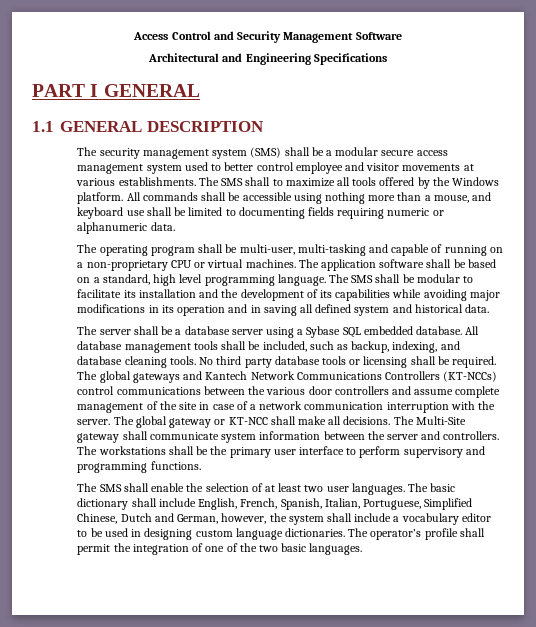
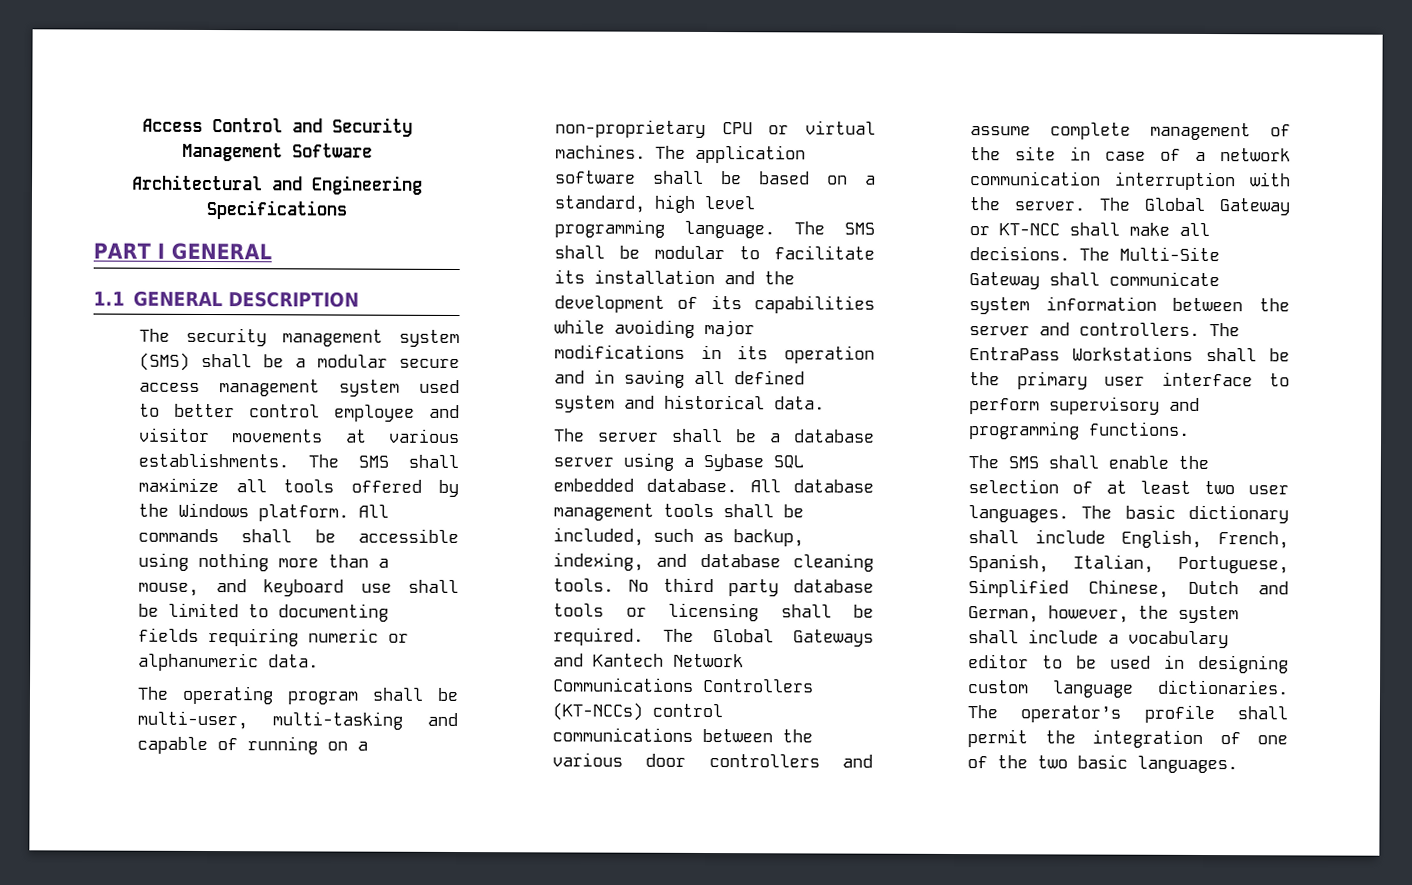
- The SMS shall to maximize all tools offered by the Windows platform.
+ The SMS shall maximize all tools offered by the Windows platform.
- The global gateways and Kantech Network Communications Controllers (KT-NCCs) control communications between the various door controllers and assume complete management of the site in case of a network communication interruption with the server.
+ The Global Gateways and Kantech Network Communications Controllers (KT-NCCs) control communications between the various door controllers and assume complete management of the site in case of a network communication interruption with the server.
- The global gateway or KT-NCC shall make all decisions.
+ The Global Gateway or KT-NCC shall make all decisions.
- The Multi-Site gateway shall communicate system information between the server and controllers.
+ The Multi-Site Gateway shall communicate system information between the server and controllers.
- The workstations shall be the primary user interface to perform supervisory and programming functions.
+ The EntraPass Workstations shall be the primary user interface to perform supervisory and programming functions.

